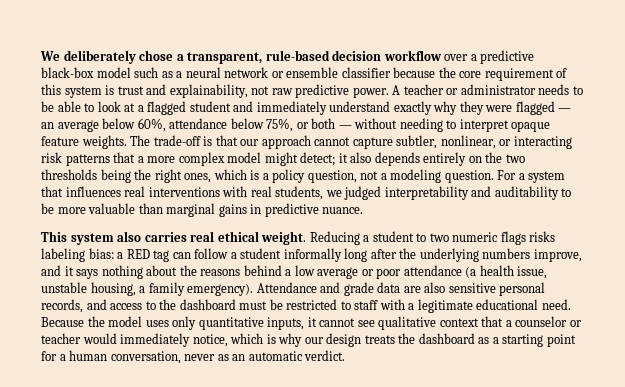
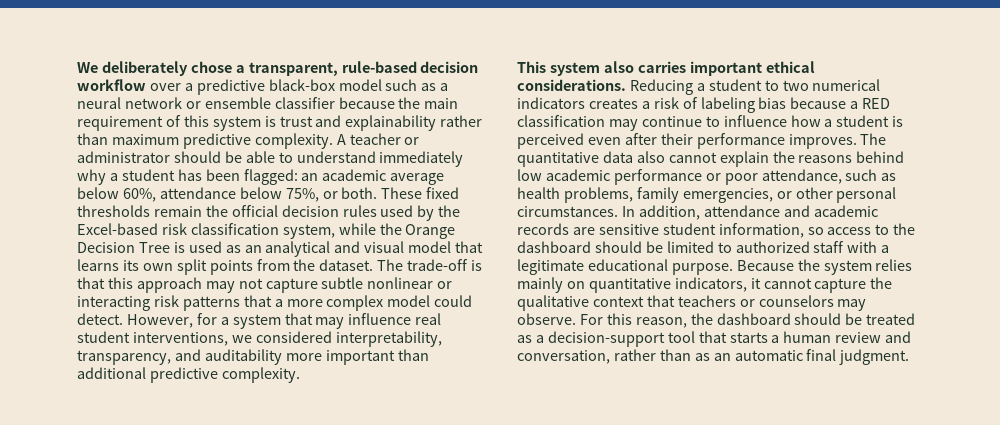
- We deliberately chose a transparent, rule-based decision workflow over a predictive black-box model such as a neural network or ensemble classifier because the core requirement of this system is trust and explainability, not raw predictive power.
+ We deliberately chose a transparent, rule-based decision workflow over a predictive black-box model such as a neural network or ensemble classifier because the main requirement of this system is trust and explainability rather than maximum predictive complexity.
- A teacher or administrator needs to be able to look at a flagged student and immediately understand exactly why they were flagged — an average below 60%, attendance below 75%, or both — without needing to interpret opaque feature weights. The trade-off is that our approach cannot capture subtler, nonlinear, or interacting risk patterns that a more complex model might detect; it also depends entirely on the two thresholds being the right ones, which is a policy question, not a modeling question. For a system that influences real interventions with real students, we judged interpretability and auditability to be more valuable than marginal gains in predictive nuance.
+ A teacher or administrator should be able to understand immediately why a student has been flagged: an academic average below 60%, attendance below 75%, or both. These fixed thresholds remain the official decision rules used by the Excel-based risk classification system, while the Orange Decision Tree is used as an analytical and visual model that learns its own split points from the dataset. The trade-off is that this approach may not capture subtle nonlinear or interacting risk patterns that a more complex model could detect. However, for a system that may influence real student interventions, we considered interpretability, transparency, and auditability more important than additional predictive complexity.
- This system also carries real ethical weight.
+ This system also carries important ethical considerations.
- Reducing a student to two numeric flags risks labeling bias: a RED tag can follow a student informally long after the underlying numbers improve, and it says nothing about the reasons behind a low average or poor attendance (a health issue, unstable housing, a family emergency). Attendance and grade data are also sensitive personal records, and access to the dashboard must be restricted to staff with a legitimate educational need.
+ Reducing a student to two numerical indicators creates a risk of labeling bias because a RED classification may continue to influence how a student is perceived even after their performance improves. The quantitative data also cannot explain the reasons behind low academic performance or poor attendance, such as health problems, family emergencies, or other personal circumstances. In addition, attendance and academic records are sensitive student information, so access to the dashboard should be limited to authorized staff with a legitimate educational purpose.
- Because the model uses only quantitative inputs, it cannot see qualitative context that a counselor or teacher would immediately notice, which is why our design treats the dashboard as a starting point for a human conversation, never as an automatic verdict.
+ Because the system relies mainly on quantitative indicators, it cannot capture the qualitative context that teachers or counselors may observe. For this reason, the dashboard should be treated as a decision-support tool that starts a human review and conversation, rather than as an automatic final judgment.

